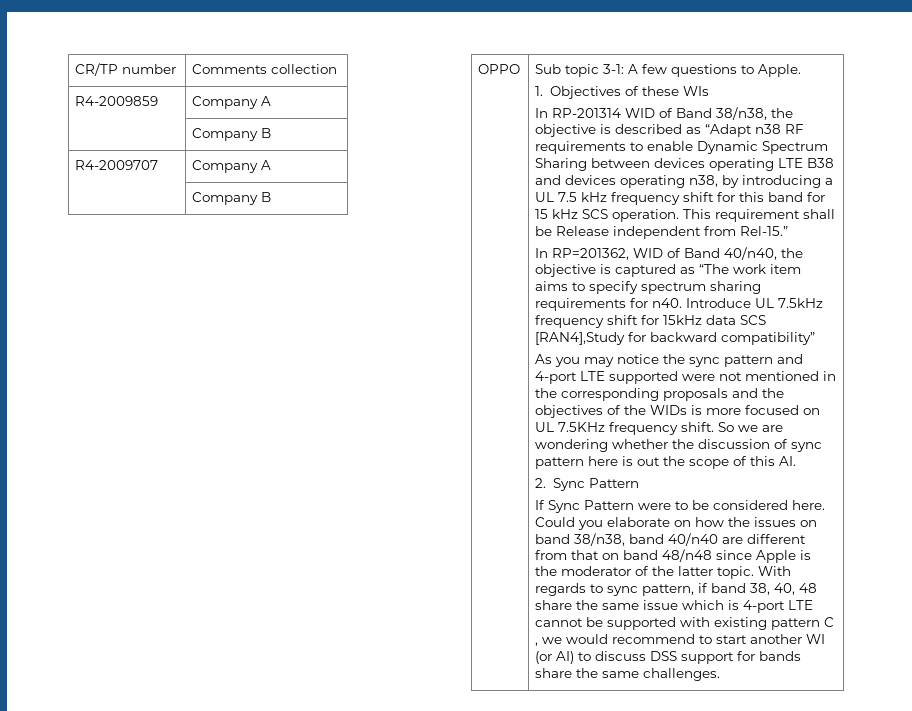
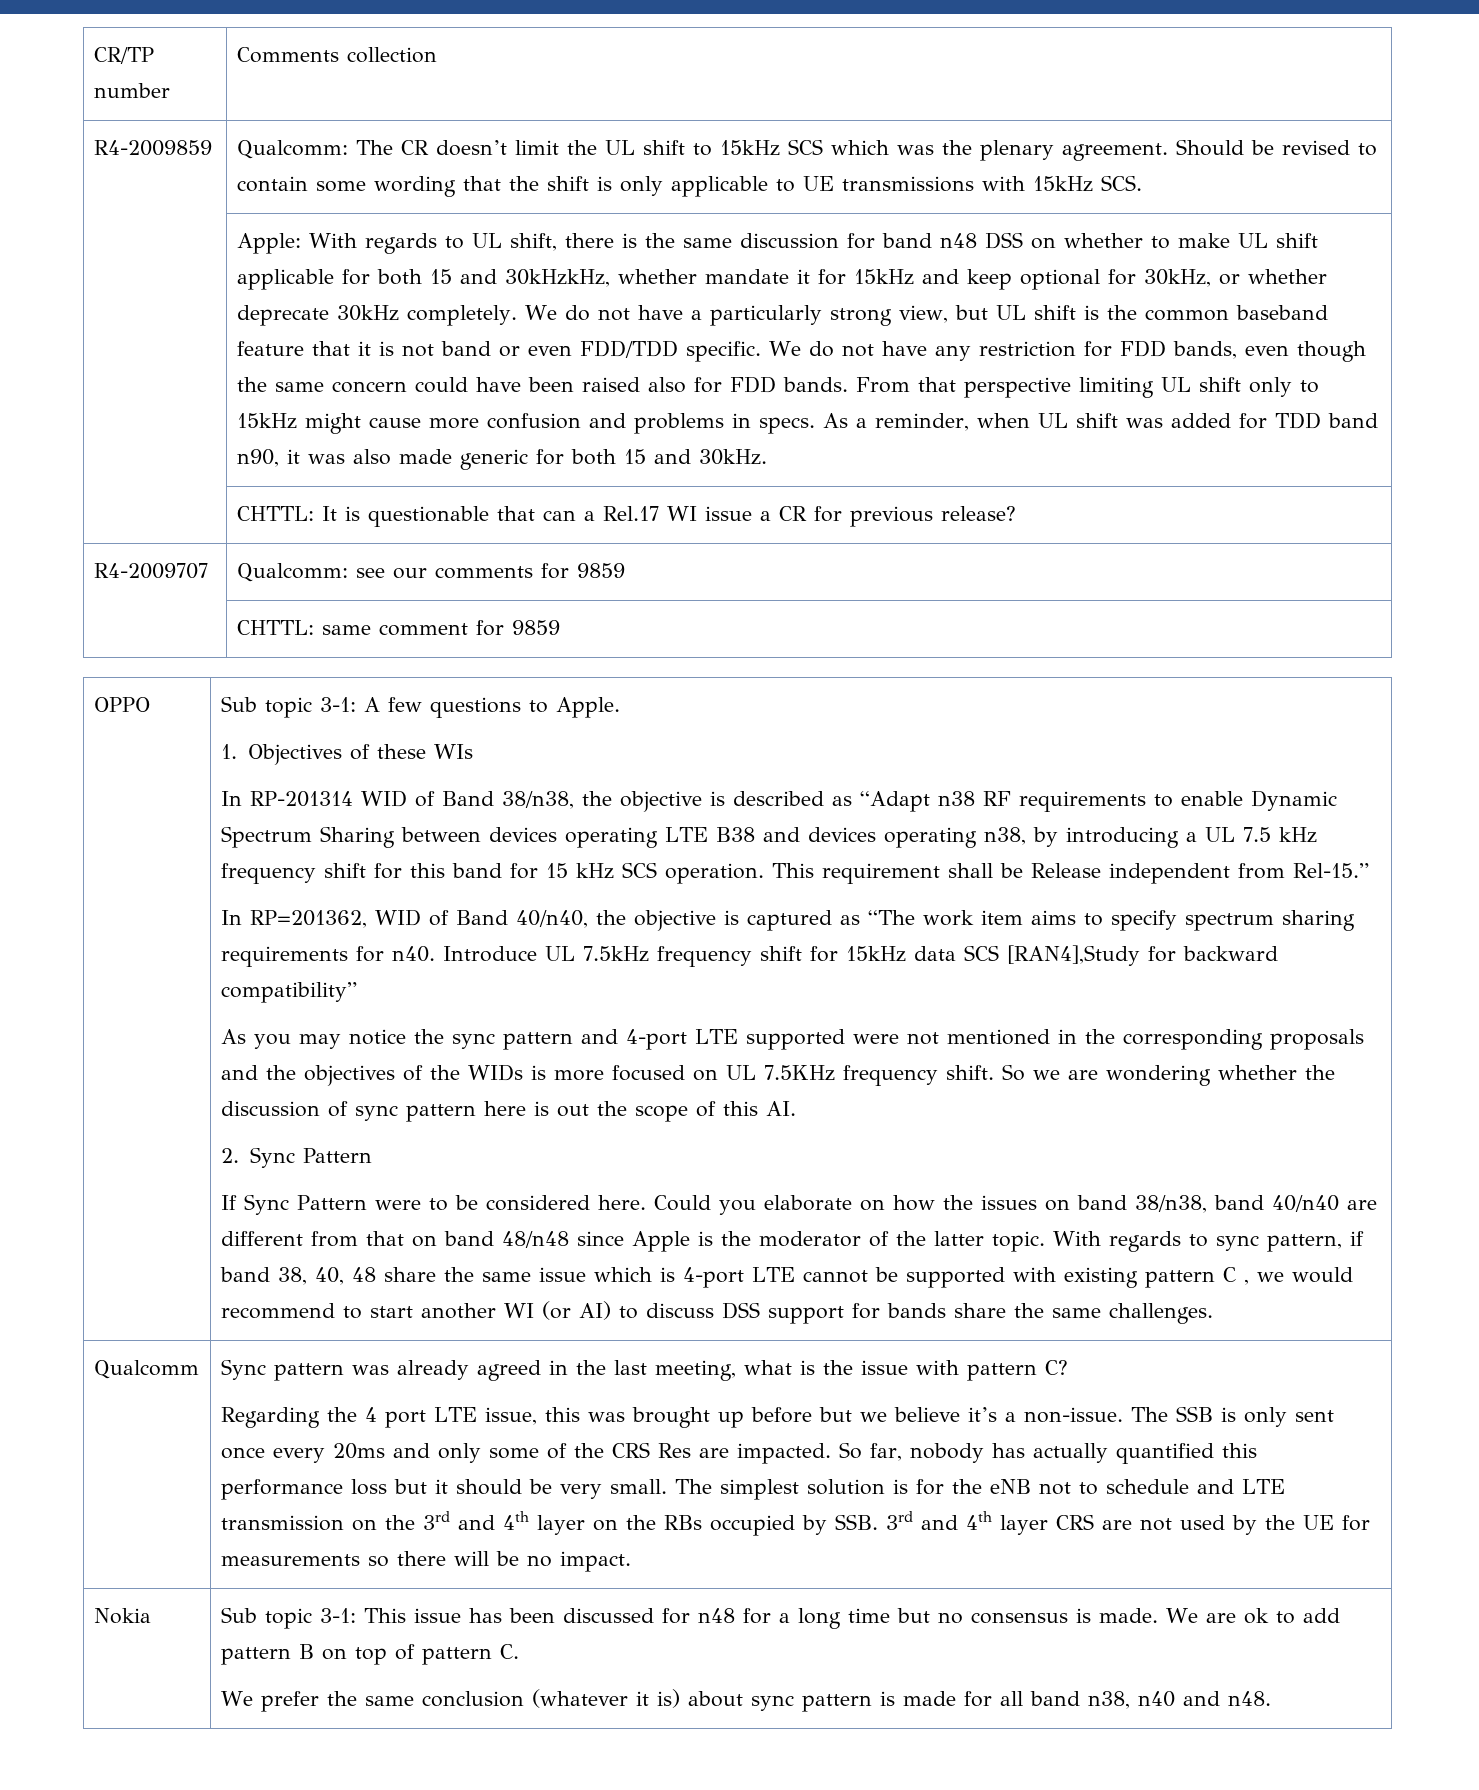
- R4-2009859 | Company A
- | Company B
- R4-2009707 | Company A
- | Company B
+ R4-2009859 | Qualcomm: The CR doesn’t limit the UL shift to 15kHz SCS which was the plenary agreement. Should be revised to contain some wording that the shift is only applicable to UE transmissions with 15kHz SCS.
+ | Apple: With regards to UL shift, there is the same discussion for band n48 DSS on whether to make UL shift applicable for both 15 and 30kHzkHz, whether mandate it for 15kHz and keep optional for 30kHz, or whether deprecate 30kHz completely. We do not have a particularly strong view, but UL shift is the common baseband feature that it is not band or even FDD/TDD specific. We do not have any restriction for FDD bands, even though the same concern could have been raised also for FDD bands. From that perspective limiting UL shift only to 15kHz might cause more confusion and problems in specs. As a reminder, when UL shift was added for TDD band n90, it was also made generic for both 15 and 30kHz.
+ | CHTTL: It is questionable that can a Rel.17 WI issue a CR for previous release?
+ R4-2009707 | Qualcomm: see our comments for 9859
+ | CHTTL: same comment for 9859
+ Qualcomm | Sync pattern was already agreed in the last meeting, what is the issue with pattern C?
+ Regarding the 4 port LTE issue, this was brought up before but we believe it’s a non-issue. The SSB is only sent once every 20ms and only some of the CRS Res are impacted. So far, nobody has actually quantified this performance loss but it should be very small. The simplest solution is for the eNB not to schedule and LTE transmission on the 3rd and 4th layer on the RBs occupied by SSB. 3rd and 4th layer CRS are not used by the UE for measurements so there will be no impact.
+ Nokia | Sub topic 3-1: This issue has been discussed for n48 for a long time but no consensus is made. We are ok to add pattern B on top of pattern C.
+ We prefer the same conclusion (whatever it is) about sync pattern is made for all band n38, n40 and n48.

